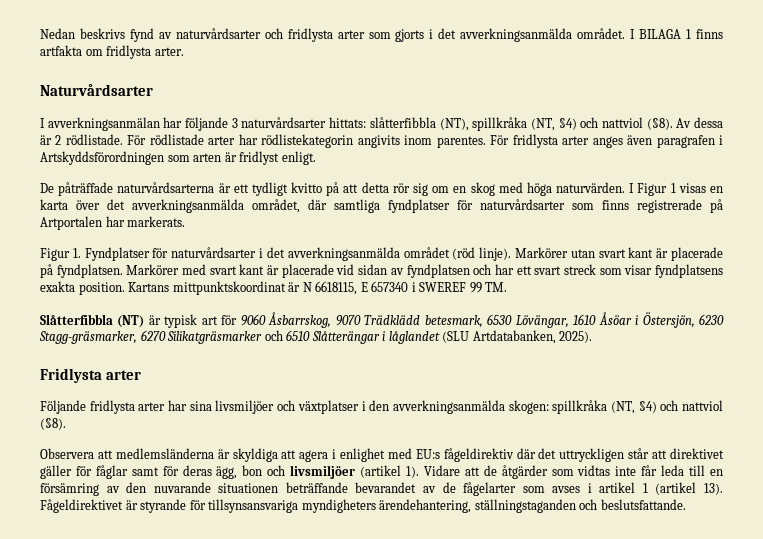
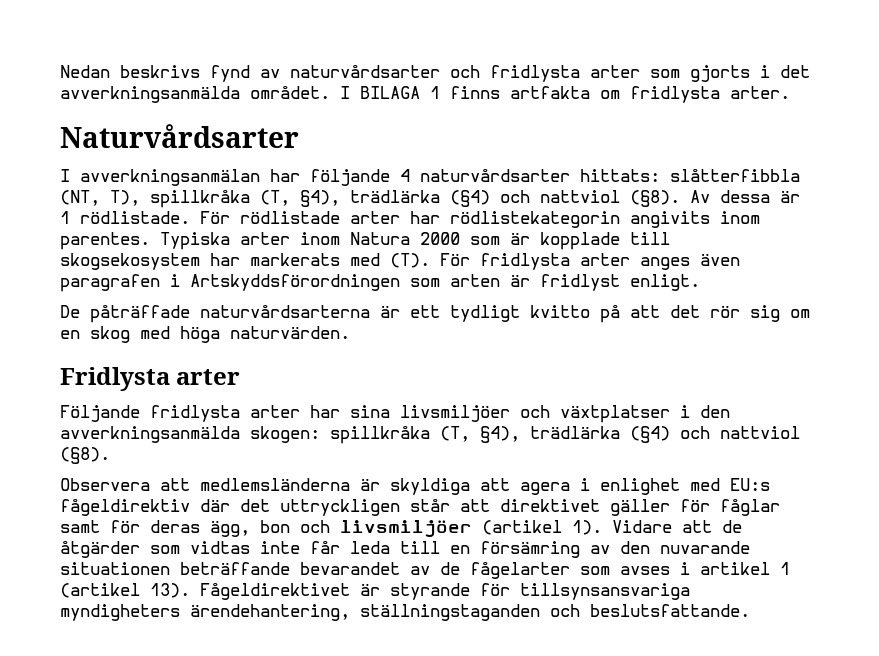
- I avverkningsanmälan har följande 3 naturvårdsarter hittats: slåtterfibbla (NT), spillkråka (NT, §4) och nattviol (§8).
+ I avverkningsanmälan har följande 4 naturvårdsarter hittats: slåtterfibbla (NT, T), spillkråka (T, §4), trädlärka (§4) och nattviol (§8).
- Av dessa är 2 rödlistade.
+ Av dessa är 1 rödlistade.
- För fridlysta arter anges även paragrafen i Artskyddsförordningen som arten är fridlyst enligt.
+ Typiska arter inom Natura 2000 som är kopplade till skogsekosystem har markerats med (T). För fridlysta arter anges även paragrafen i Artskyddsförordningen som arten är fridlyst enligt.
- De påträffade naturvårdsarterna är ett tydligt kvitto på att detta rör sig om en skog med höga naturvärden. I Figur 1 visas en karta över det avverkningsanmälda området, där samtliga fyndplatser för naturvårdsarter som finns registrerade på Artportalen har markerats.
- Figur 1. Fyndplatser för naturvårdsarter i det avverkningsanmälda området (röd linje). Markörer utan svart kant är placerade på fyndplatsen. Markörer med svart kant är placerade vid sidan av fyndplatsen och har ett svart streck som visar fyndplatsens exakta position. Kartans mittpunktskoordinat är N 6618115, E 657340 i SWEREF 99 TM.
- Slåtterfibbla (NT) är typisk art för 9060 Åsbarrskog, 9070 Trädklädd betesmark, 6530 Lövängar, 1610 Åsöar i Östersjön, 6230 Stagg-gräsmarker, 6270 Silikatgräsmarker och 6510 Slåtterängar i låglandet (SLU Artdatabanken, 2025).
+ De påträffade naturvårdsarterna är ett tydligt kvitto på att det rör sig om en skog med höga naturvärden.
- Följande fridlysta arter har sina livsmiljöer och växtplatser i den avverkningsanmälda skogen: spillkråka (NT, §4) och nattviol (§8).
+ Följande fridlysta arter har sina livsmiljöer och växtplatser i den avverkningsanmälda skogen: spillkråka (T, §4), trädlärka (§4) och nattviol (§8).

